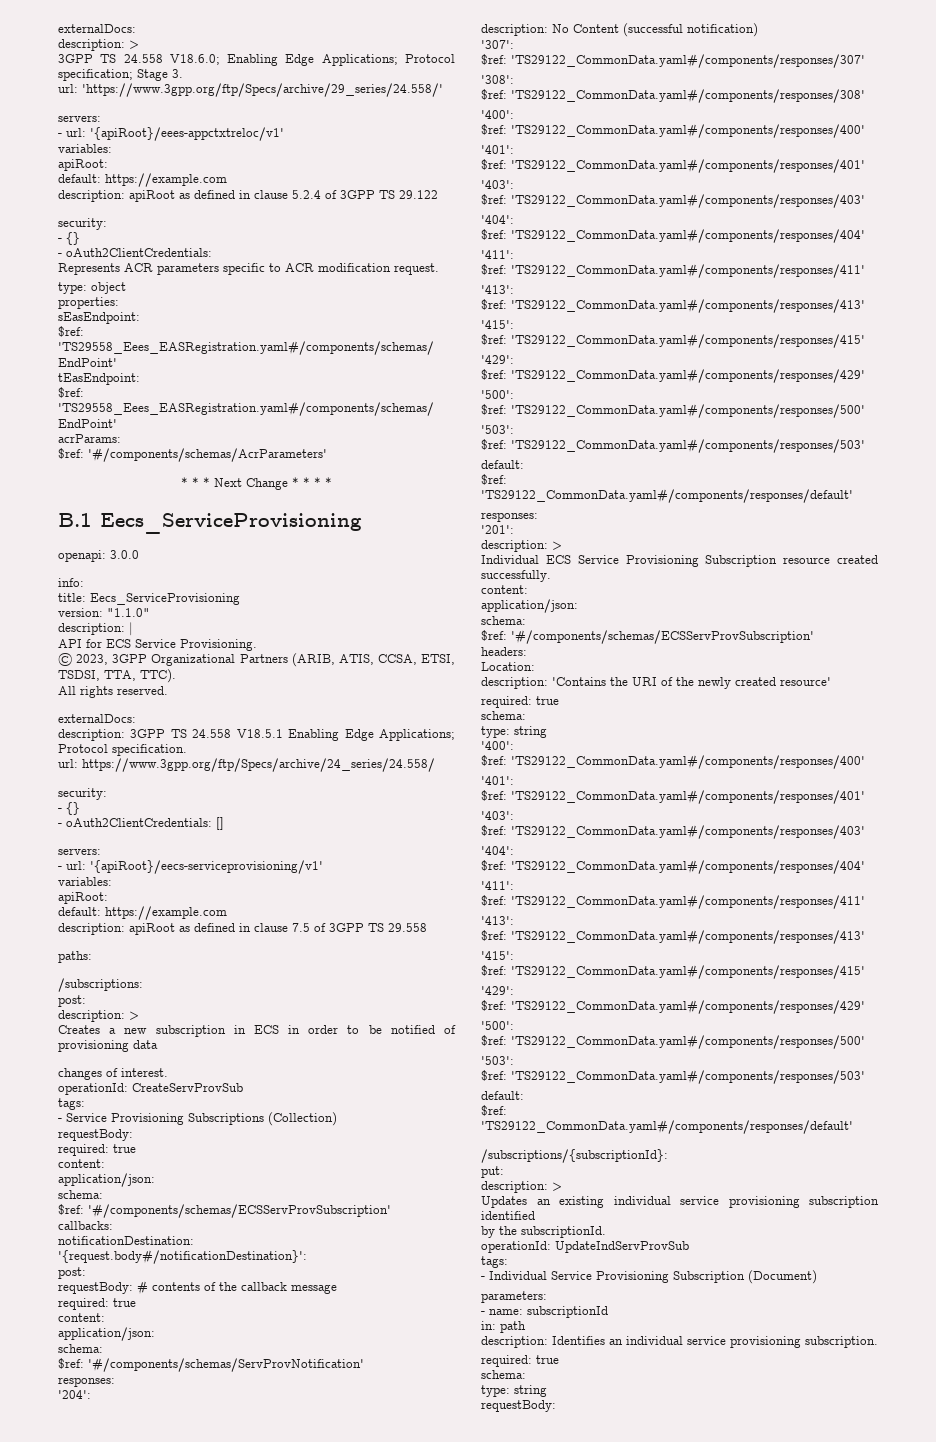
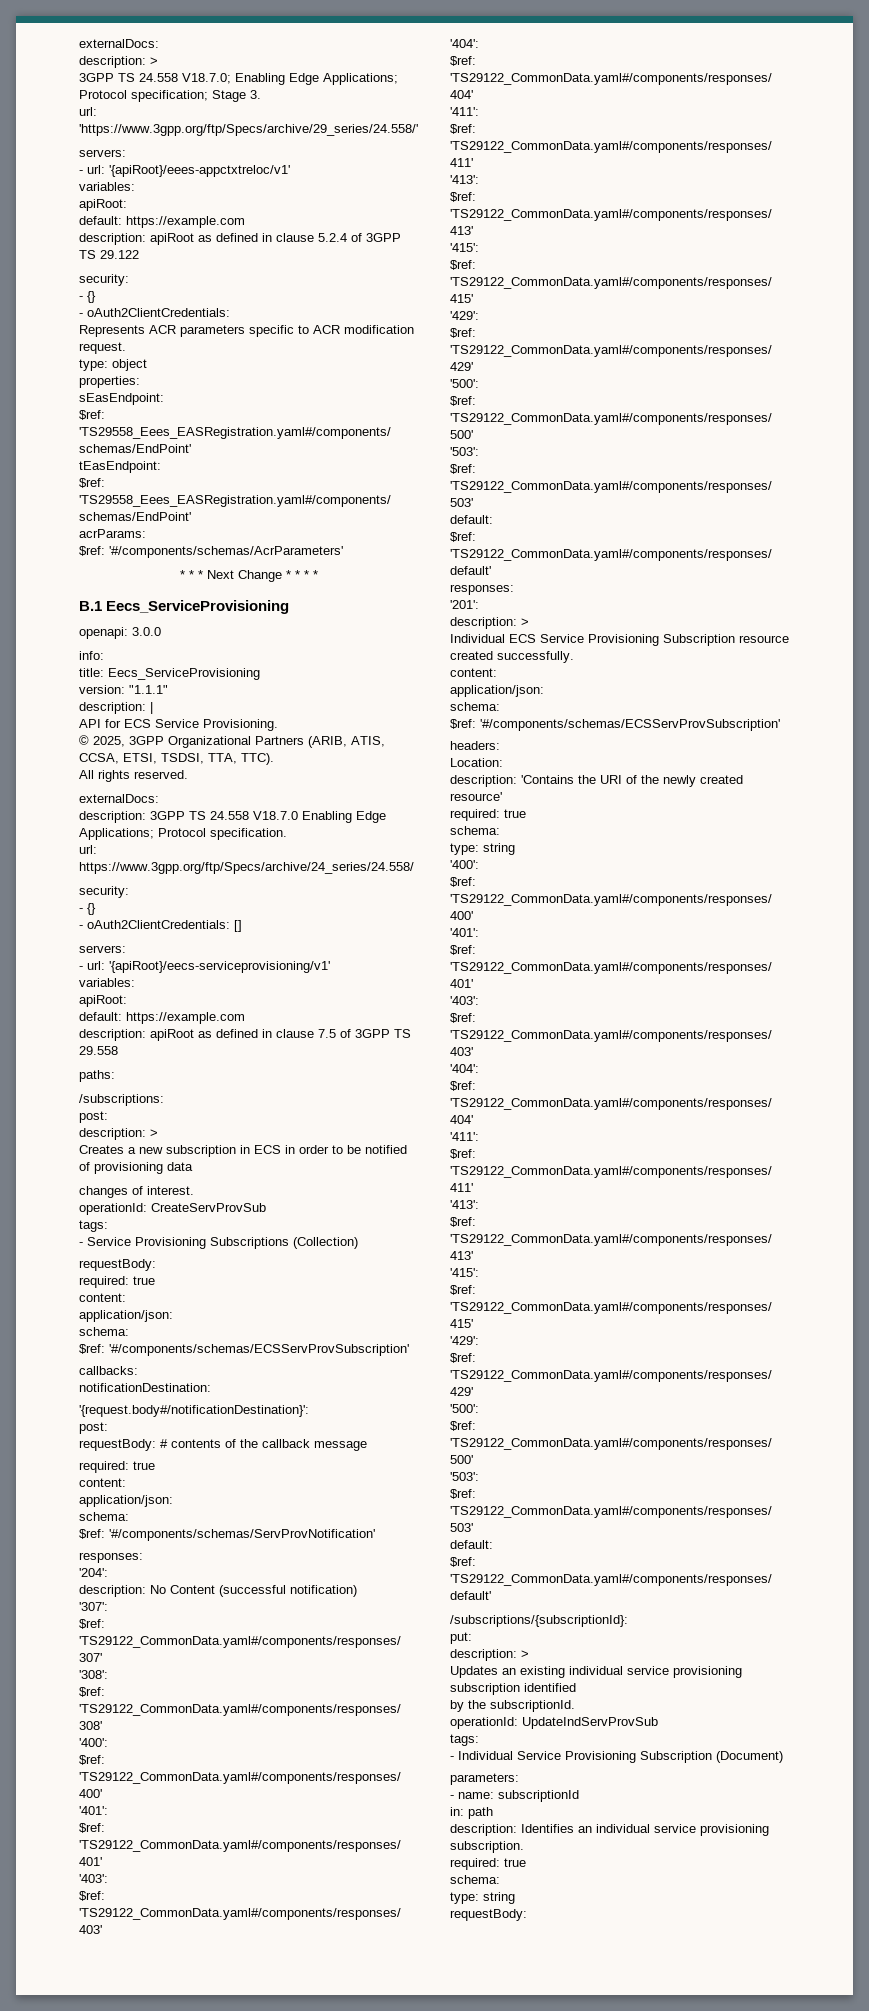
- 3GPP TS 24.558 V18.6.0; Enabling Edge Applications; Protocol specification; Stage 3.
+ 3GPP TS 24.558 V18.7.0; Enabling Edge Applications; Protocol specification; Stage 3.
- version: "1.1.0"
+ version: "1.1.1"
- © 2023, 3GPP Organizational Partners (ARIB, ATIS, CCSA, ETSI, TSDSI, TTA, TTC).
+ © 2025, 3GPP Organizational Partners (ARIB, ATIS, CCSA, ETSI, TSDSI, TTA, TTC).
- description: 3GPP TS 24.558 V18.5.1 Enabling Edge Applications; Protocol specification.
+ description: 3GPP TS 24.558 V18.7.0 Enabling Edge Applications; Protocol specification.

